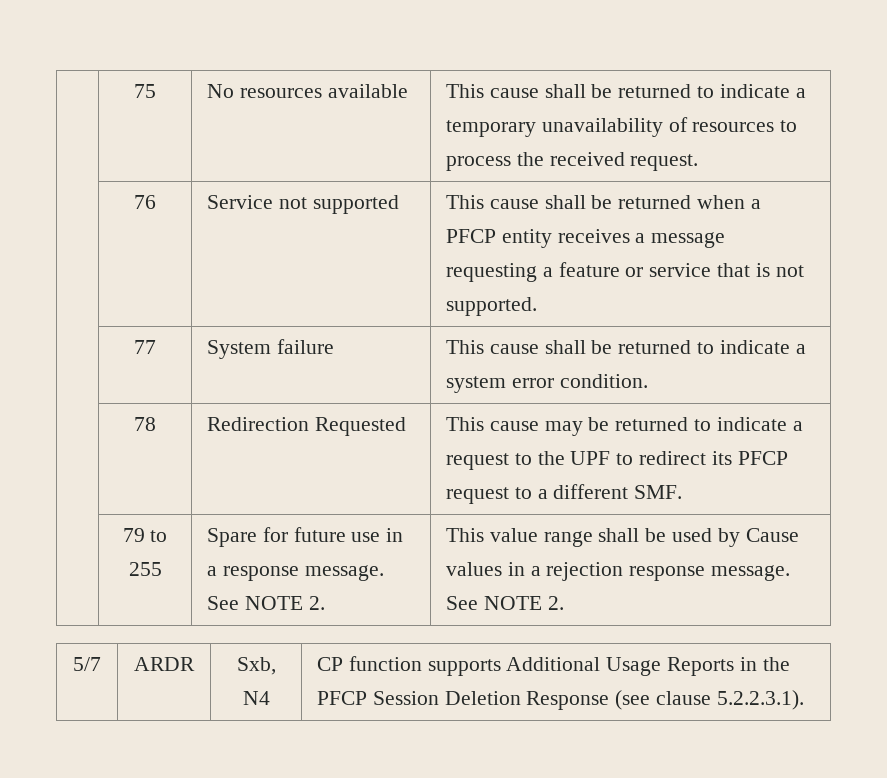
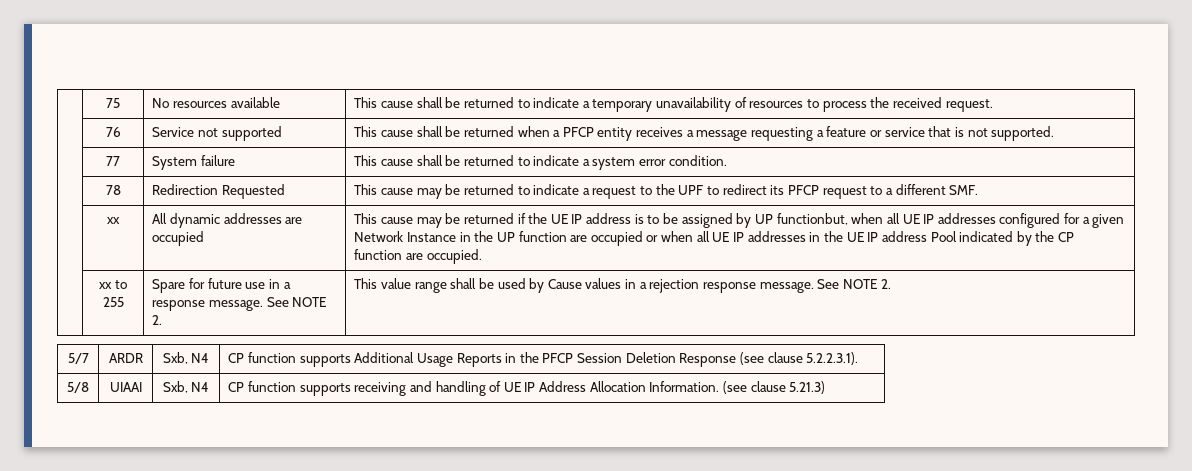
- 79 to 255 | Spare for future use in a response message. See NOTE 2. | This value range shall be used by Cause values in a rejection response message. See NOTE 2.
+ xx | All dynamic addresses are occupied | This cause may be returned if the UE IP address is to be assigned by UP functionbut, when all UE IP addresses configured for a given Network Instance in the UP function are occupied or when all UE IP addresses in the UE IP address Pool indicated by the CP function are occupied.
+ | xx to 255 | Spare for future use in a response message. See NOTE 2. | This value range shall be used by Cause values in a rejection response message. See NOTE 2.
+ 5/8 | UIAAI | Sxb, N4 | CP function supports receiving and handling of UE IP Address Allocation Information. (see clause 5.21.3)

